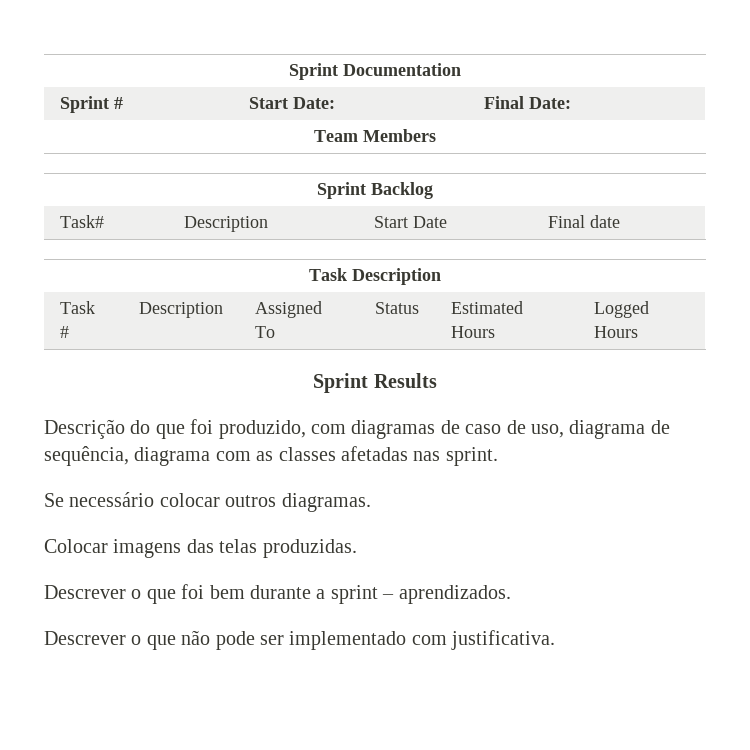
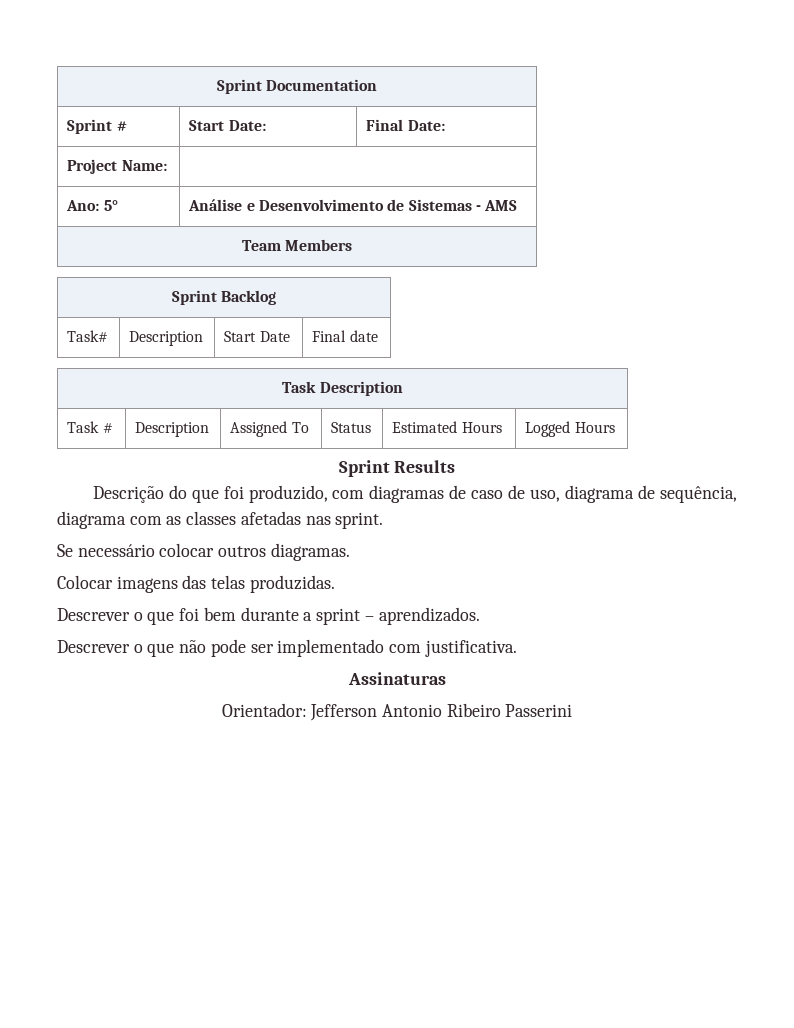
+ Project Name: |
+ Ano: 5° | Análise e Desenvolvimento de Sistemas - AMS
+ Assinaturas
+ Orientador: Jefferson Antonio Ribeiro Passerini

